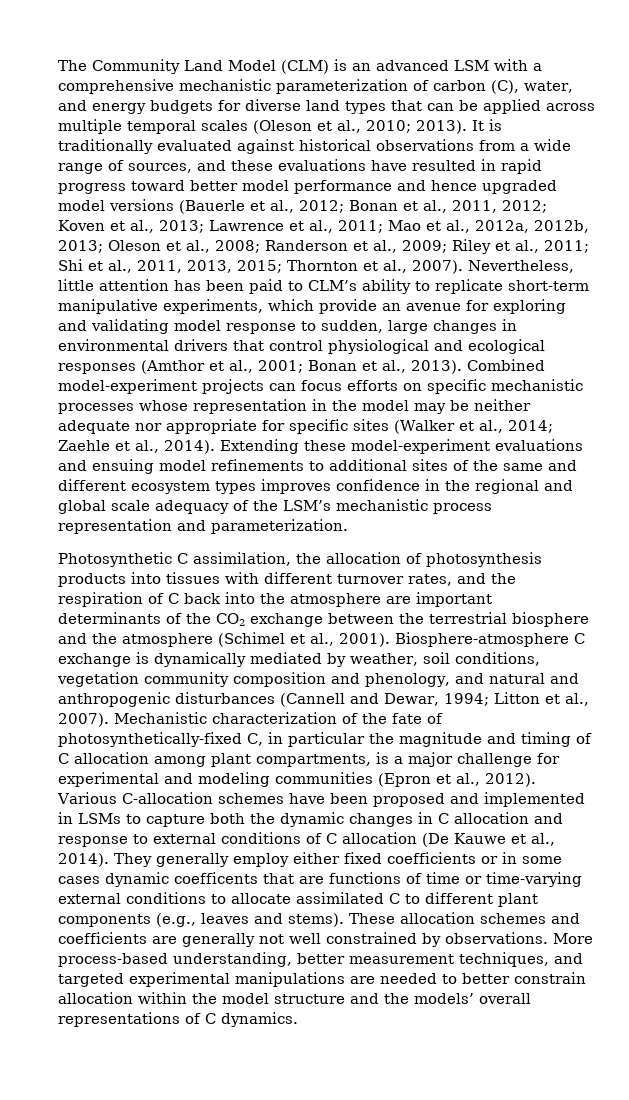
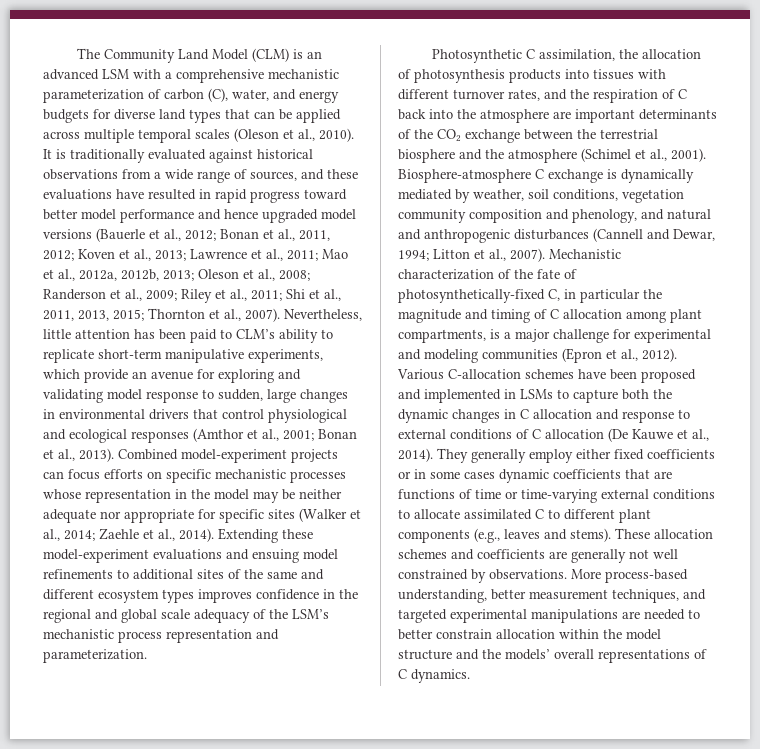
- The Community Land Model (CLM) is an advanced LSM with a comprehensive mechanistic parameterization of carbon (C), water, and energy budgets for diverse land types that can be applied across multiple temporal scales (Oleson et al., 2010; 2013).
+ The Community Land Model (CLM) is an advanced LSM with a comprehensive mechanistic parameterization of carbon (C), water, and energy budgets for diverse land types that can be applied across multiple temporal scales (Oleson et al., 2010).
- They generally employ either fixed coefficients or in some cases dynamic coefficents that are functions of time or time-varying external conditions to allocate assimilated C to different plant components (e.g., leaves and stems).
+ They generally employ either fixed coefficients or in some cases dynamic coefficients that are functions of time or time-varying external conditions to allocate assimilated C to different plant components (e.g., leaves and stems).

